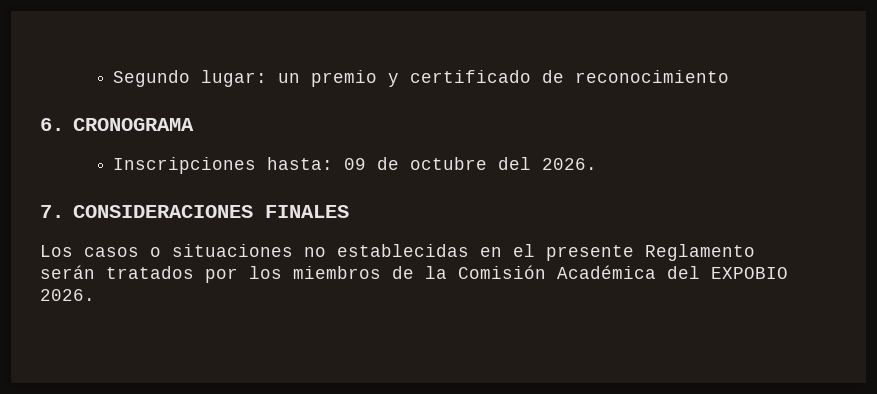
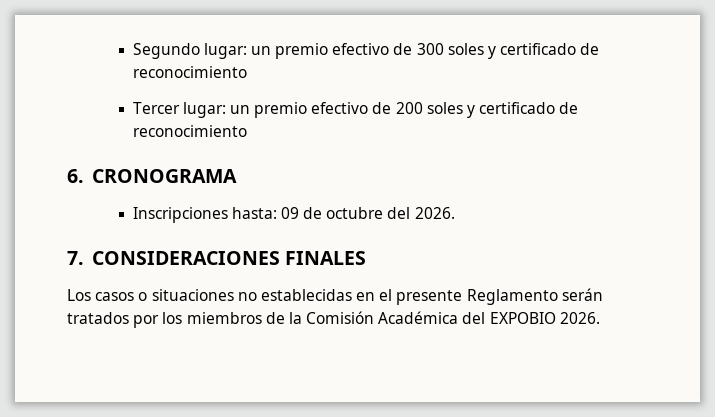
- Segundo lugar: un premio y certificado de reconocimiento
+ Segundo lugar: un premio efectivo de 300 soles y certificado de reconocimiento
+ Tercer lugar: un premio efectivo de 200 soles y certificado de reconocimiento

